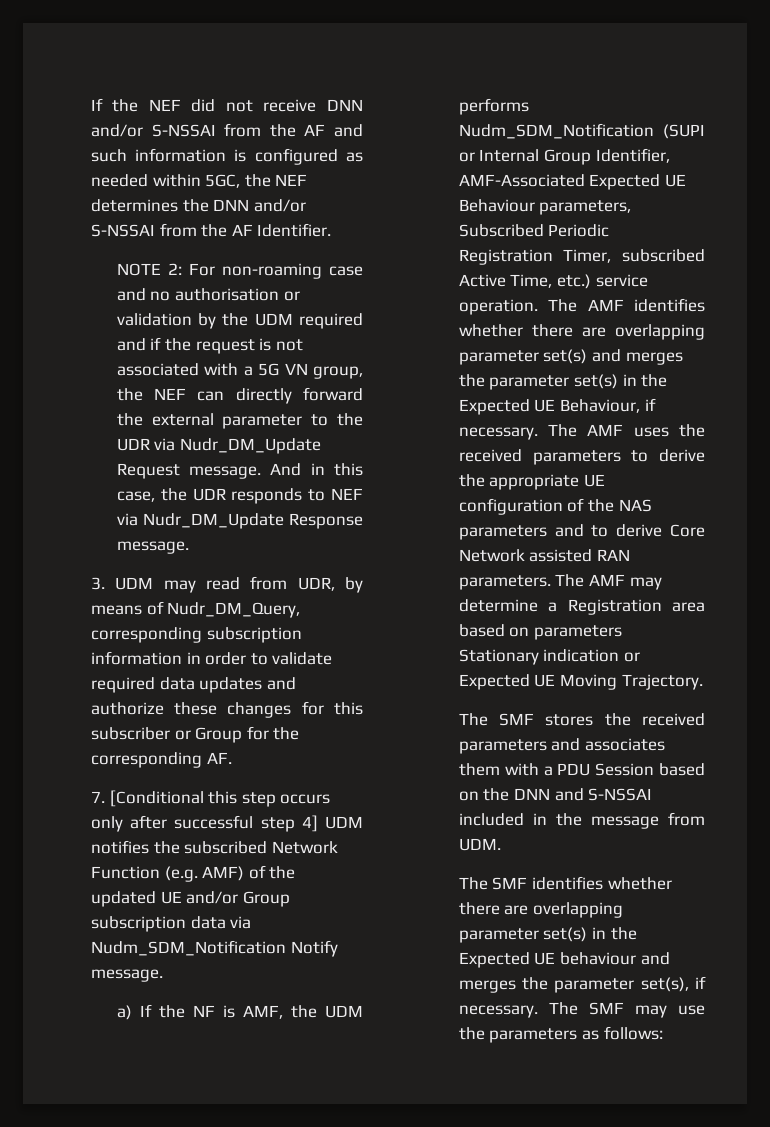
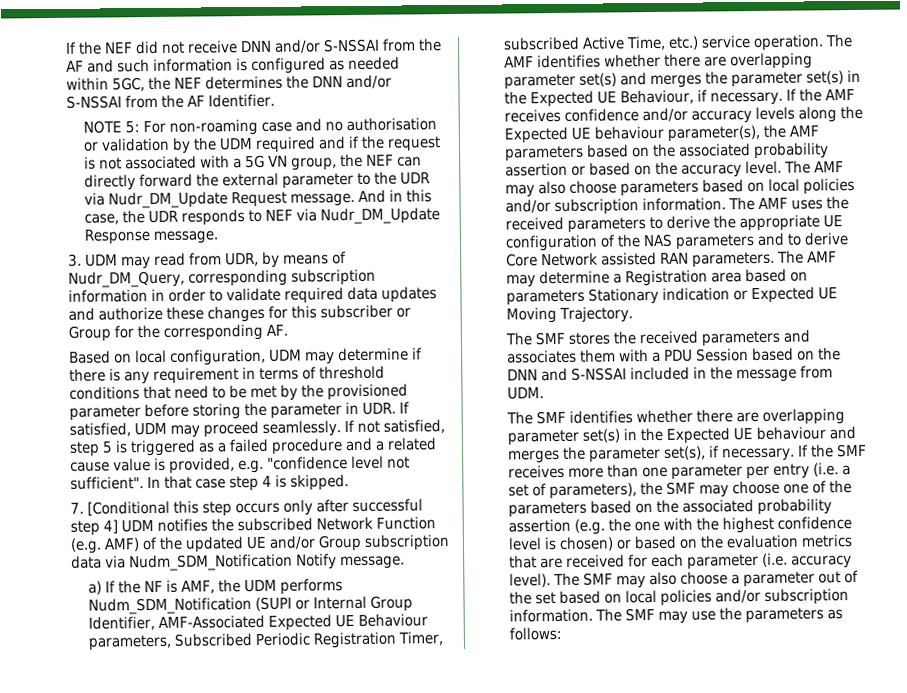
- NOTE 2: For non-roaming case and no authorisation or validation by the UDM required and if the request is not associated with a 5G VN group, the NEF can directly forward the external parameter to the UDR via Nudr_DM_Update Request message.
+ NOTE 5: For non-roaming case and no authorisation or validation by the UDM required and if the request is not associated with a 5G VN group, the NEF can directly forward the external parameter to the UDR via Nudr_DM_Update Request message.
+ Based on local configuration, UDM may determine if there is any requirement in terms of threshold conditions that need to be met by the provisioned parameter before storing the parameter in UDR. If satisfied, UDM may proceed seamlessly. If not satisfied, step 5 is triggered as a failed procedure and a related cause value is provided, e.g. "confidence level not sufficient". In that case step 4 is skipped.
+ If the AMF receives confidence and/or accuracy levels along the Expected UE behaviour parameter(s), the AMF parameters based on the associated probability assertion or based on the accuracy level. The AMF may also choose parameters based on local policies and/or subscription information.
+ If the SMF receives more than one parameter per entry (i.e. a set of parameters), the SMF may choose one of the parameters based on the associated probability assertion (e.g. the one with the highest confidence level is chosen) or based on the evaluation metrics that are received for each parameter (i.e. accuracy level). The SMF may also choose a parameter out of the set based on local policies and/or subscription information.

